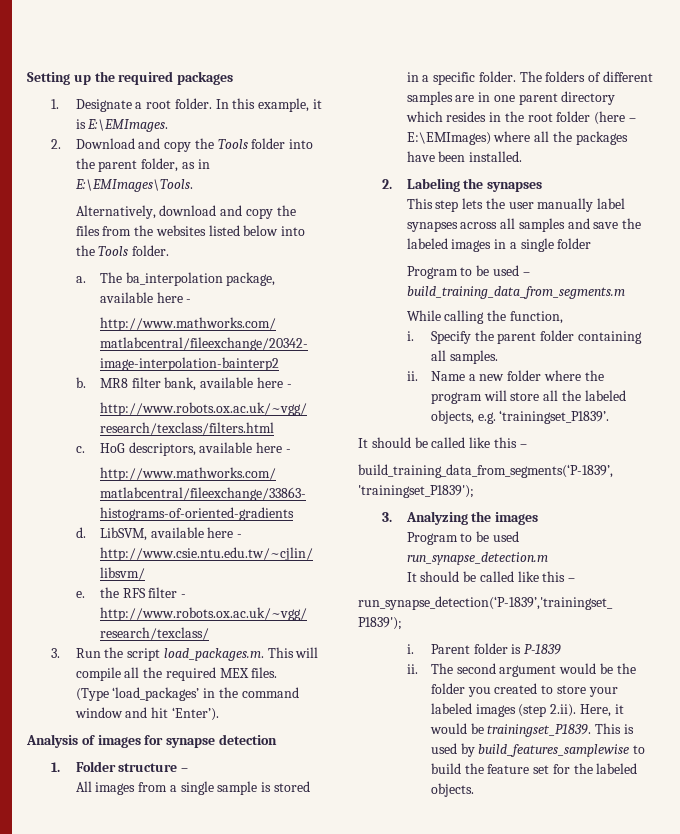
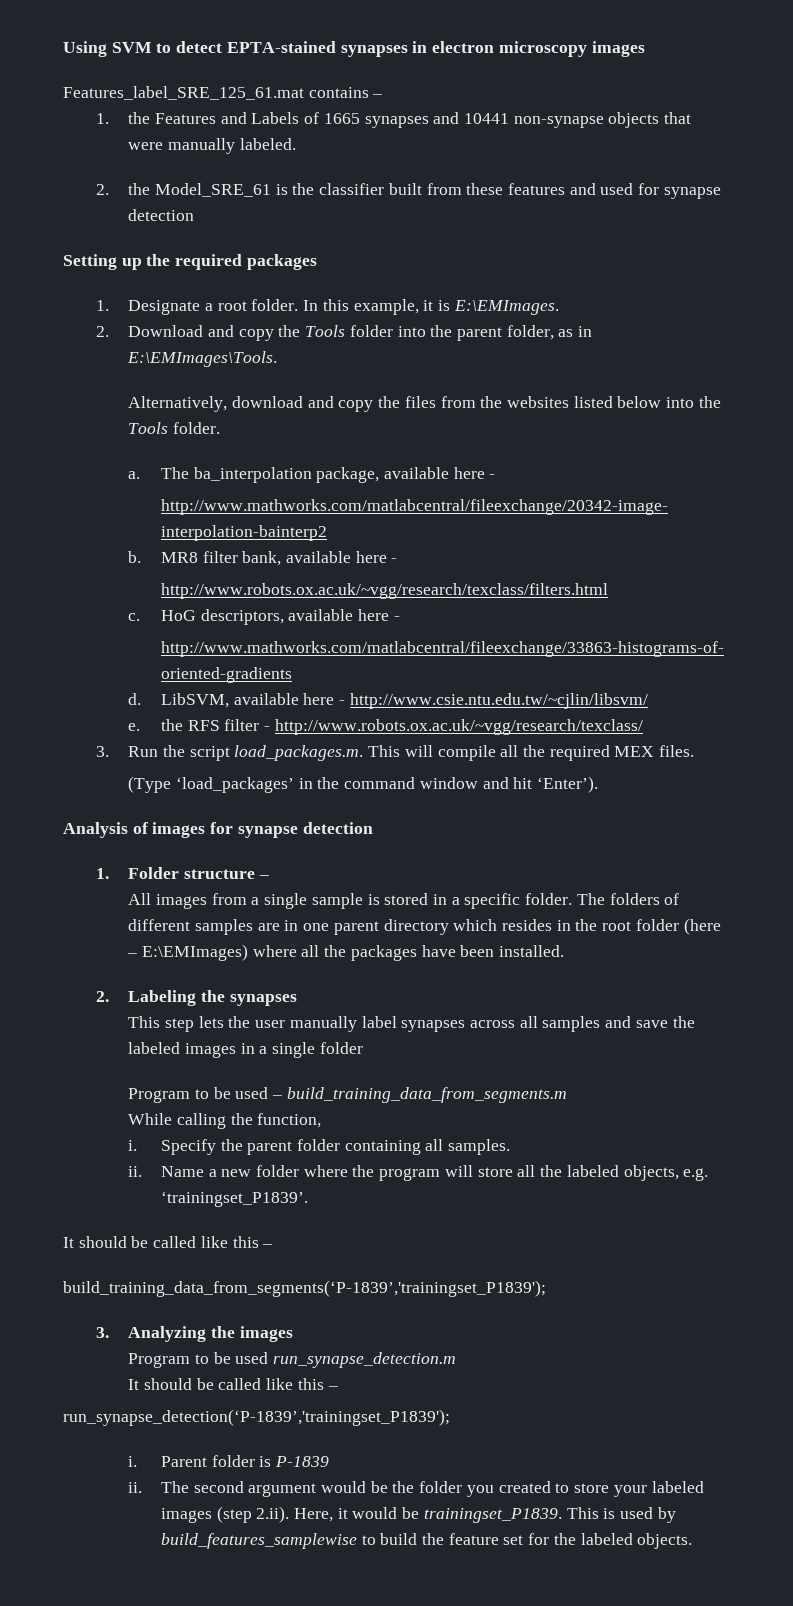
+ Using SVM to detect EPTA-stained synapses in electron microscopy images
+ Features_label_SRE_125_61.mat contains –
+ 1. the Features and Labels of 1665 synapses and 10441 non-synapse objects that were manually labeled.
+ 2. the Model_SRE_61 is the classifier built from these features and used for synapse detection

